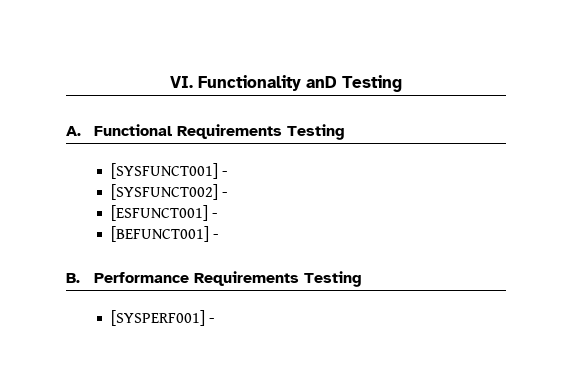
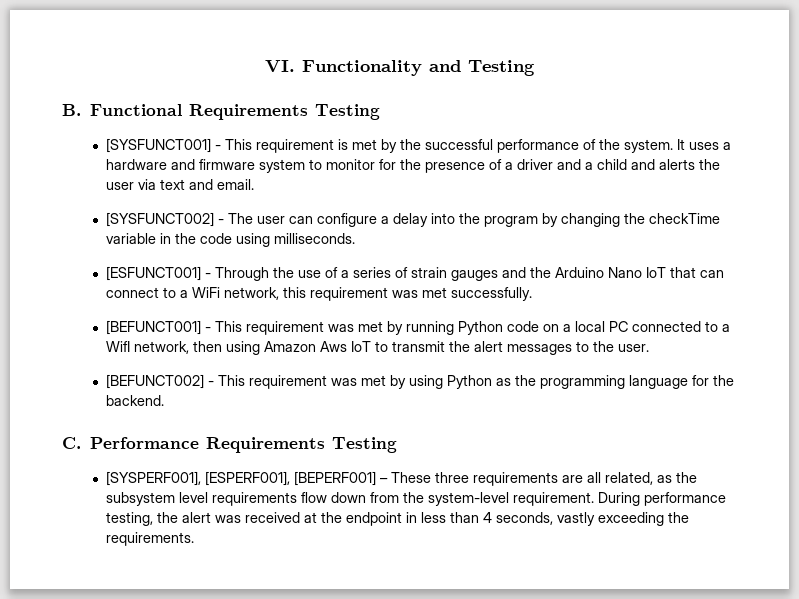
- VI. Functionality anD Testing
- A. Functional Requirements Testing
+ VI. Functionality and Testing
+ B. Functional Requirements Testing
- [SYSFUNCT001] -
- [SYSFUNCT002] -
- [ESFUNCT001] -
- [BEFUNCT001] -
- B. Performance Requirements Testing
- [SYSPERF001] -
+ [SYSFUNCT001] - This requirement is met by the successful performance of the system. It uses a hardware and firmware system to monitor for the presence of a driver and a child and alerts the user via text and email.
+ [SYSFUNCT002] - The user can configure a delay into the program by changing the checkTime variable in the code using milliseconds.
+ [ESFUNCT001] - Through the use of a series of strain gauges and the Arduino Nano IoT that can connect to a WiFi network, this requirement was met successfully.
+ [BEFUNCT001] - This requirement was met by running Python code on a local PC connected to a WifI network, then using Amazon Aws IoT to transmit the alert messages to the user.
+ [BEFUNCT002] - This requirement was met by using Python as the programming language for the backend.
+ C. Performance Requirements Testing
+ [SYSPERF001], [ESPERF001], [BEPERF001] – These three requirements are all related, as the subsystem level requirements flow down from the system-level requirement. During performance testing, the alert was received at the endpoint in less than 4 seconds, vastly exceeding the requirements.

